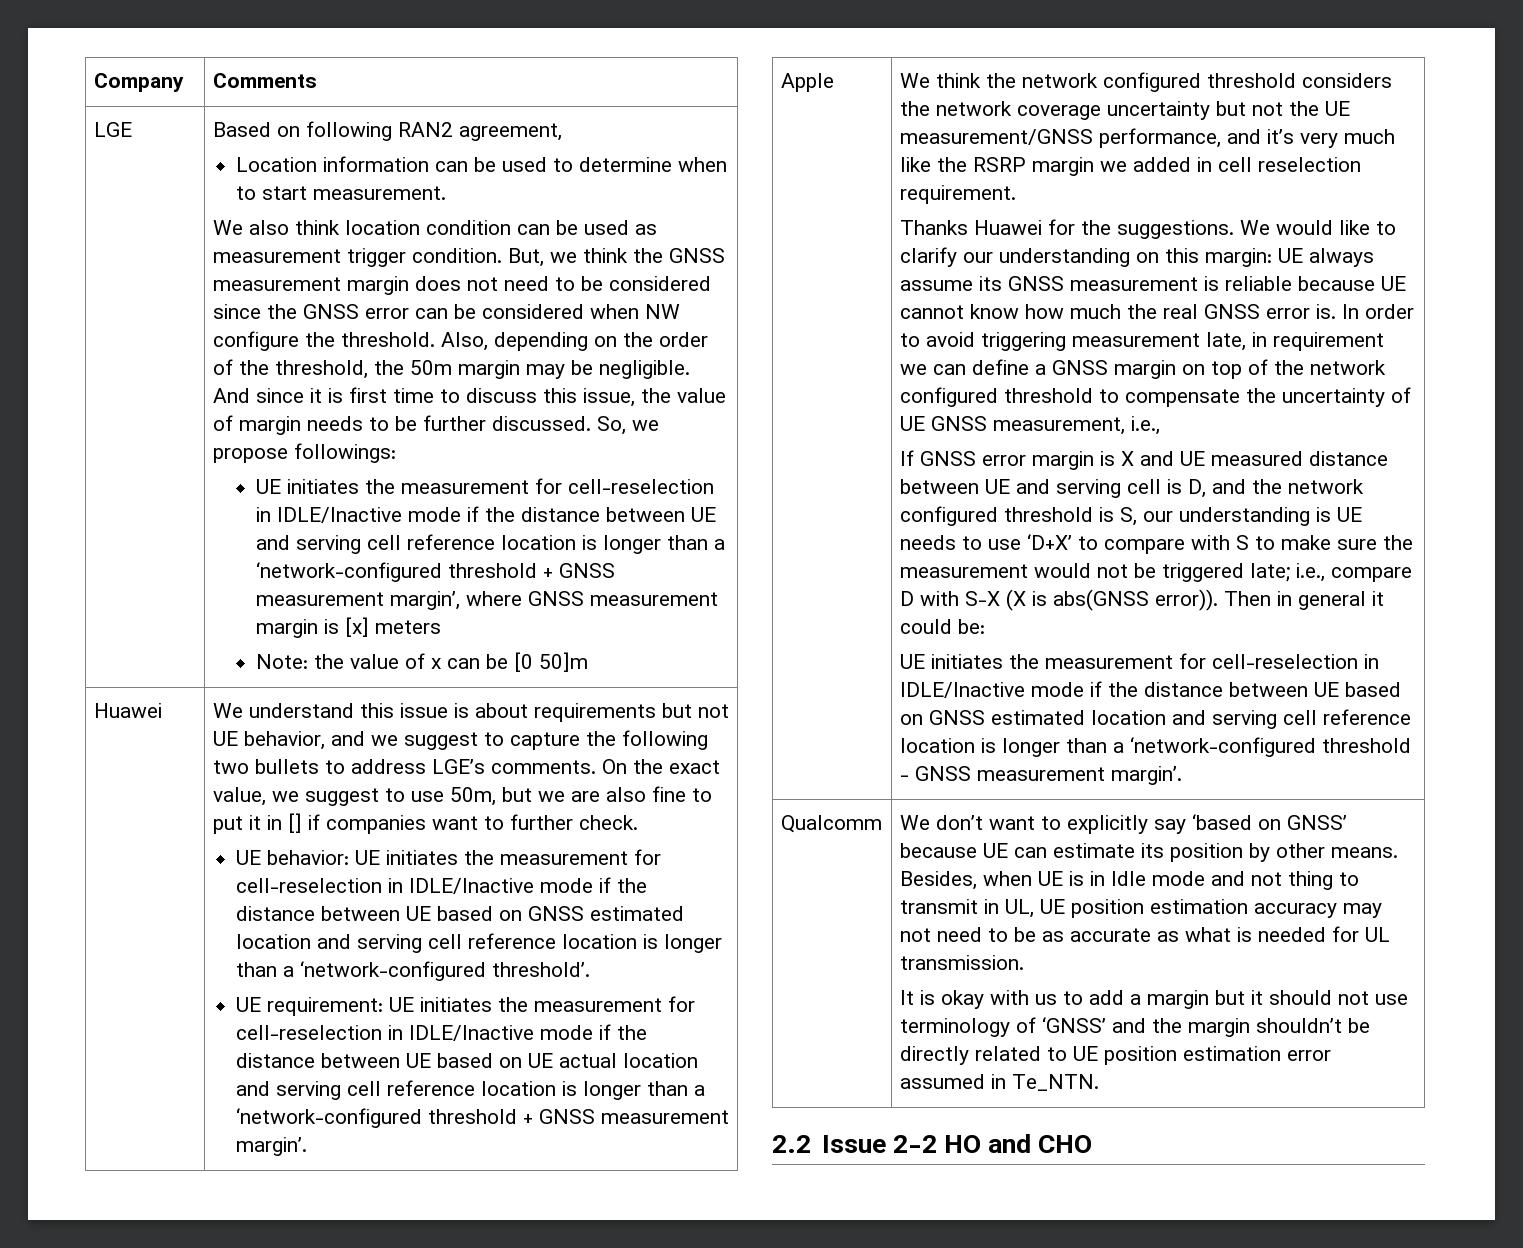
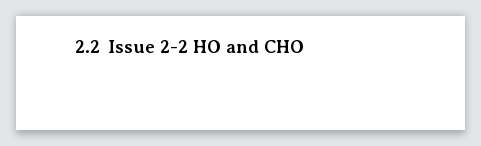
- Company | Comments
- LGE | Based on following RAN2 agreement,
- Location information can be used to determine when to start measurement.
- We also think location condition can be used as measurement trigger condition. But, we think the GNSS measurement margin does not need to be considered since the GNSS error can be considered when NW configure the threshold. Also, depending on the order of the threshold, the 50m margin may be negligible. And since it is first time to discuss this issue, the value of margin needs to be further discussed. So, we propose followings:
- UE initiates the measurement for cell-reselection in IDLE/Inactive mode if the distance between UE and serving cell reference location is longer than a ‘network-configured threshold + GNSS measurement margin’, where GNSS measurement margin is [x] meters
- Note: the value of x can be [0 50]m
- Huawei | We understand this issue is about requirements but not UE behavior, and we suggest to capture the following two bullets to address LGE’s comments. On the exact value, we suggest to use 50m, but we are also fine to put it in [] if companies want to further check.
- UE behavior: UE initiates the measurement for cell-reselection in IDLE/Inactive mode if the distance between UE based on GNSS estimated location and serving cell reference location is longer than a ‘network-configured threshold’.
- UE requirement: UE initiates the measurement for cell-reselection in IDLE/Inactive mode if the distance between UE based on UE actual location and serving cell reference location is longer than a ‘network-configured threshold + GNSS measurement margin’.
- Apple | We think the network configured threshold considers the network coverage uncertainty but not the UE measurement/GNSS performance, and it’s very much like the RSRP margin we added in cell reselection requirement.
- Thanks Huawei for the suggestions. We would like to clarify our understanding on this margin: UE always assume its GNSS measurement is reliable because UE cannot know how much the real GNSS error is. In order to avoid triggering measurement late, in requirement we can define a GNSS margin on top of the network configured threshold to compensate the uncertainty of UE GNSS measurement, i.e.,
- If GNSS error margin is X and UE measured distance between UE and serving cell is D, and the network configured threshold is S, our understanding is UE needs to use ‘D+X’ to compare with S to make sure the measurement would not be triggered late; i.e., compare D with S-X (X is abs(GNSS error)). Then in general it could be:
- UE initiates the measurement for cell-reselection in IDLE/Inactive mode if the distance between UE based on GNSS estimated location and serving cell reference location is longer than a ‘network-configured threshold - GNSS measurement margin’.
- Qualcomm | We don’t want to explicitly say ‘based on GNSS’ because UE can estimate its position by other means. Besides, when UE is in Idle mode and not thing to transmit in UL, UE position estimation accuracy may not need to be as accurate as what is needed for UL transmission.
- It is okay with us to add a margin but it should not use terminology of ‘GNSS’ and the margin shouldn’t be directly related to UE position estimation error assumed in Te_NTN.

